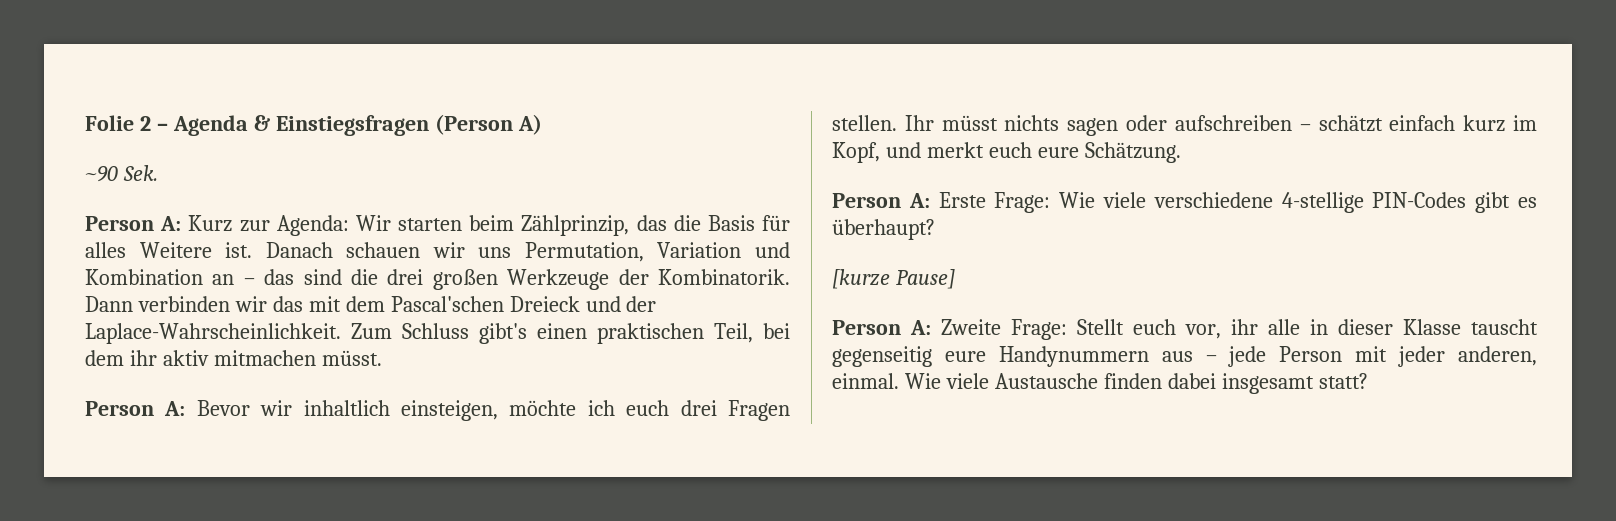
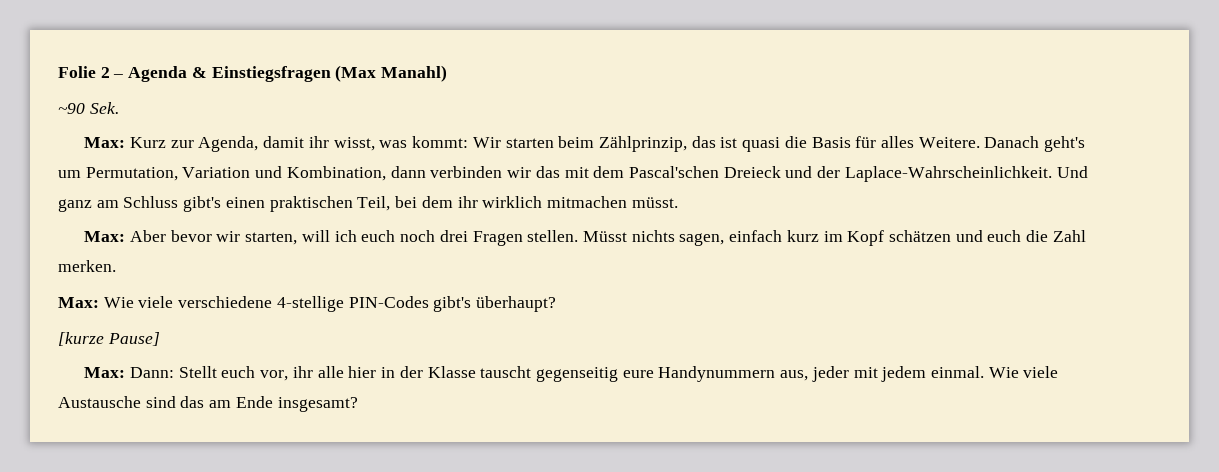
- Folie 2 – Agenda & Einstiegsfragen (Person A)
+ Folie 2 – Agenda & Einstiegsfragen (Max Manahl)
- Person A: Kurz zur Agenda: Wir starten beim Zählprinzip, das die Basis für alles Weitere ist. Danach schauen wir uns Permutation, Variation und Kombination an – das sind die drei großen Werkzeuge der Kombinatorik. Dann verbinden wir das mit dem Pascal'schen Dreieck und der Laplace-Wahrscheinlichkeit.
+ Max: Kurz zur Agenda, damit ihr wisst, was kommt: Wir starten beim Zählprinzip, das ist quasi die Basis für alles Weitere. Danach geht's um Permutation, Variation und Kombination, dann verbinden wir das mit dem Pascal'schen Dreieck und der Laplace-Wahrscheinlichkeit.
- Zum Schluss gibt's einen praktischen Teil, bei dem ihr aktiv mitmachen müsst.
+ Und ganz am Schluss gibt's einen praktischen Teil, bei dem ihr wirklich mitmachen müsst.
- Person A: Bevor wir inhaltlich einsteigen, möchte ich euch drei Fragen stellen.
+ Max: Aber bevor wir starten, will ich euch noch drei Fragen stellen.
- Ihr müsst nichts sagen oder aufschreiben – schätzt einfach kurz im Kopf, und merkt euch eure Schätzung.
- Person A: Erste Frage: Wie viele verschiedene 4-stellige PIN-Codes gibt es überhaupt?
+ Müsst nichts sagen, einfach kurz im Kopf schätzen und euch die Zahl merken.
+ Max: Wie viele verschiedene 4-stellige PIN-Codes gibt's überhaupt?
- Person A: Zweite Frage: Stellt euch vor, ihr alle in dieser Klasse tauscht gegenseitig eure Handynummern aus – jede Person mit jeder anderen, einmal. Wie viele Austausche finden dabei insgesamt statt?
+ Max: Dann: Stellt euch vor, ihr alle hier in der Klasse tauscht gegenseitig eure Handynummern aus, jeder mit jedem einmal. Wie viele Austausche sind das am Ende insgesamt?

